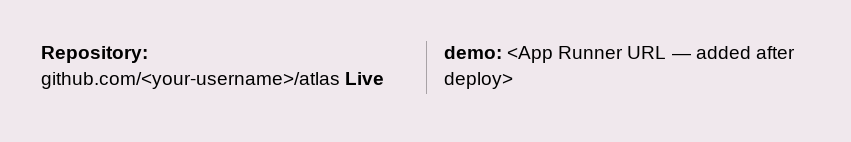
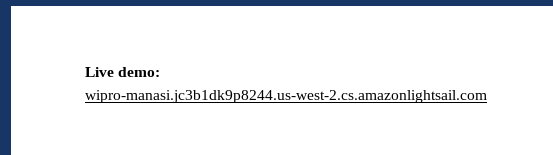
- Repository: github.com/<your-username>/atlas Live demo: <App Runner URL — added after deploy>
+ Live demo: wipro-manasi.jc3b1dk9p8244.us-west-2.cs.amazonlightsail.com

